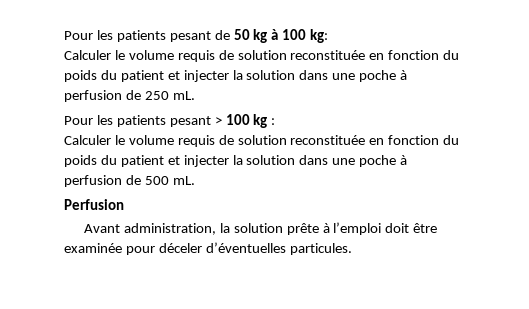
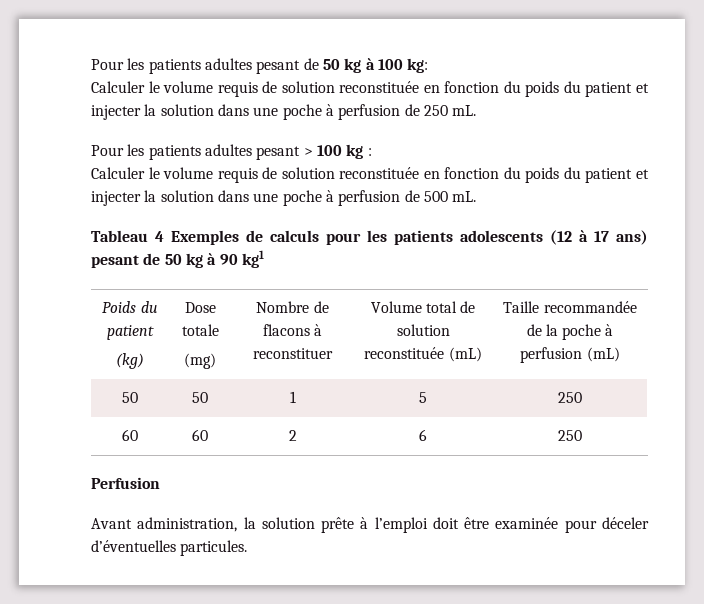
- Pour les patients pesant de 50 kg à 100 kg:
+ Pour les patients adultes pesant de 50 kg à 100 kg:
- Pour les patients pesant > 100 kg :
+ Pour les patients adultes pesant > 100 kg :
+ Tableau 4 Exemples de calculs pour les patients adolescents (12 à 17 ans) pesant de 50 kg à 90 kg1
+ Poids du patient
+ (kg) | Dose totale
+ (mg) | Nombre de flacons à reconstituer | Volume total de solution reconstituée (mL) | Taille recommandée de la poche à perfusion (mL)
+ 50 | 50 | 1 | 5 | 250
+ 60 | 60 | 2 | 6 | 250

